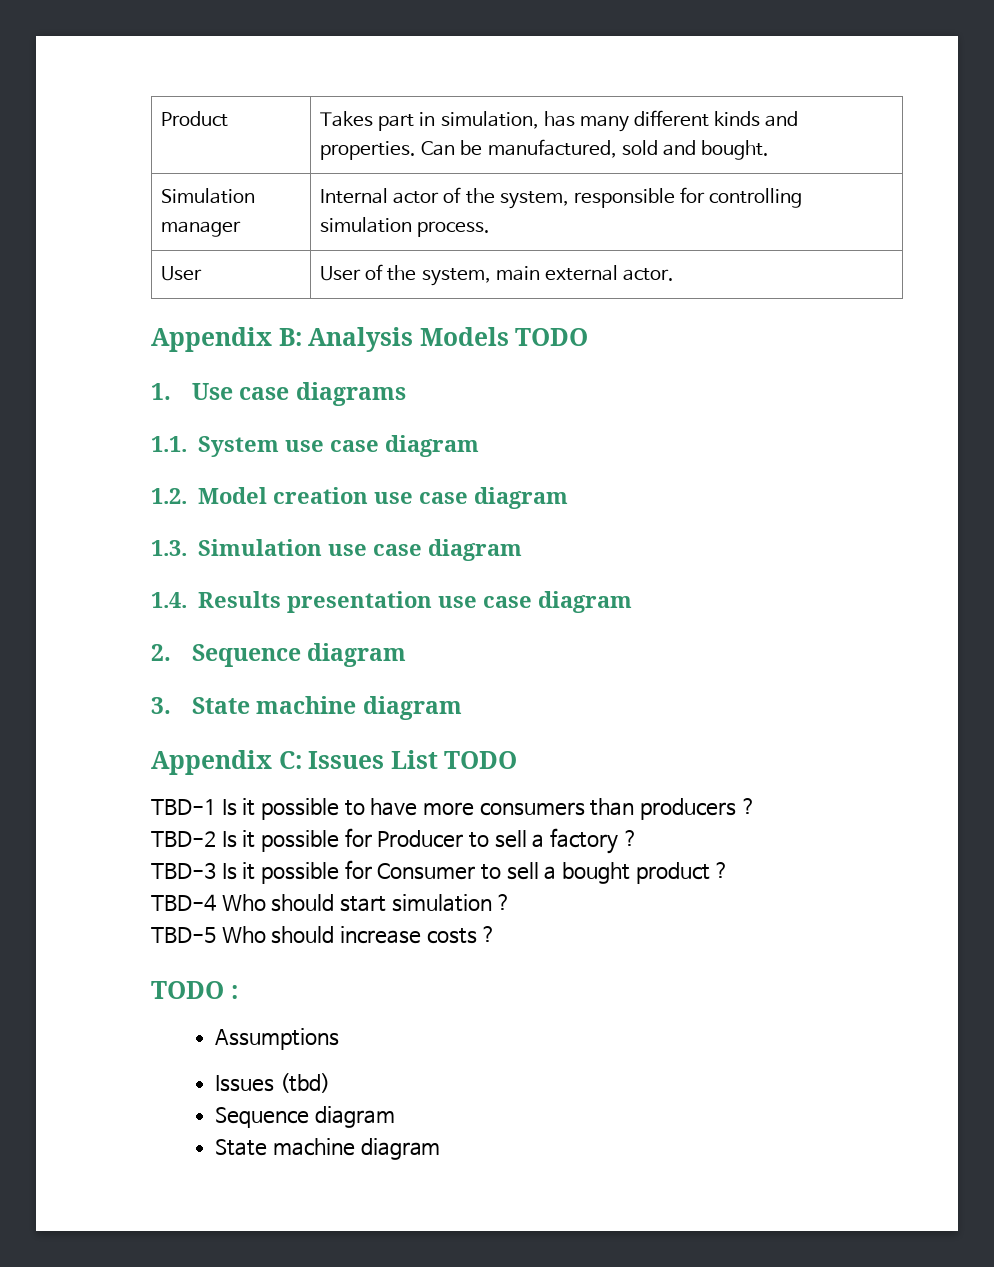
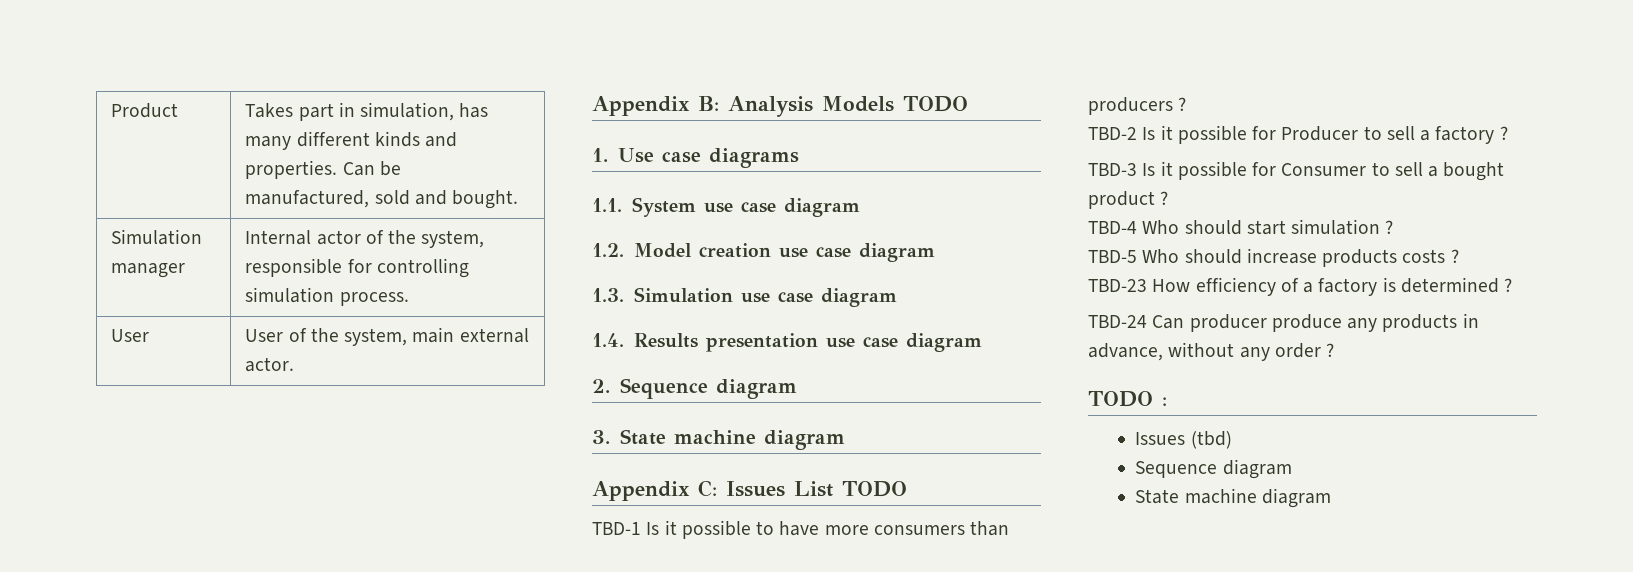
- TBD-5 Who should increase costs ?
+ TBD-5 Who should increase products costs ?
+ TBD-23 How efficiency of a factory is determined ?
+ TBD-24 Can producer produce any products in advance, without any order ?
- Assumptions

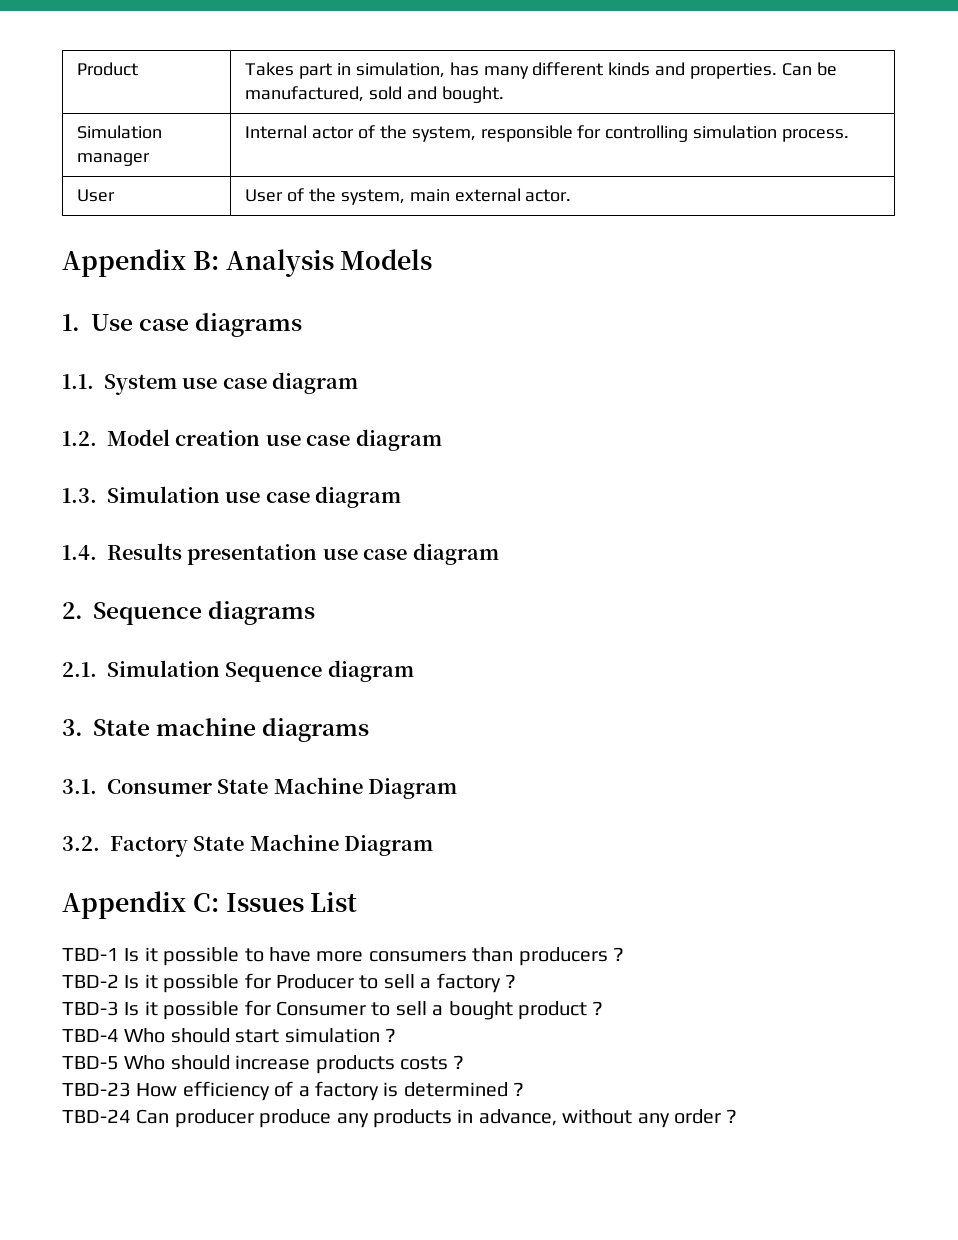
- Appendix B: Analysis Models TODO
+ Appendix B: Analysis Models
- 2. Sequence diagram
+ 2. Sequence diagrams
+ 2.1. Simulation Sequence diagram
- 3. State machine diagram
+ 3. State machine diagrams
+ 3.1. Consumer State Machine Diagram
+ 3.2. Factory State Machine Diagram
- Appendix C: Issues List TODO
+ Appendix C: Issues List
- TODO :
- Issues (tbd)
- Sequence diagram
- State machine diagram

